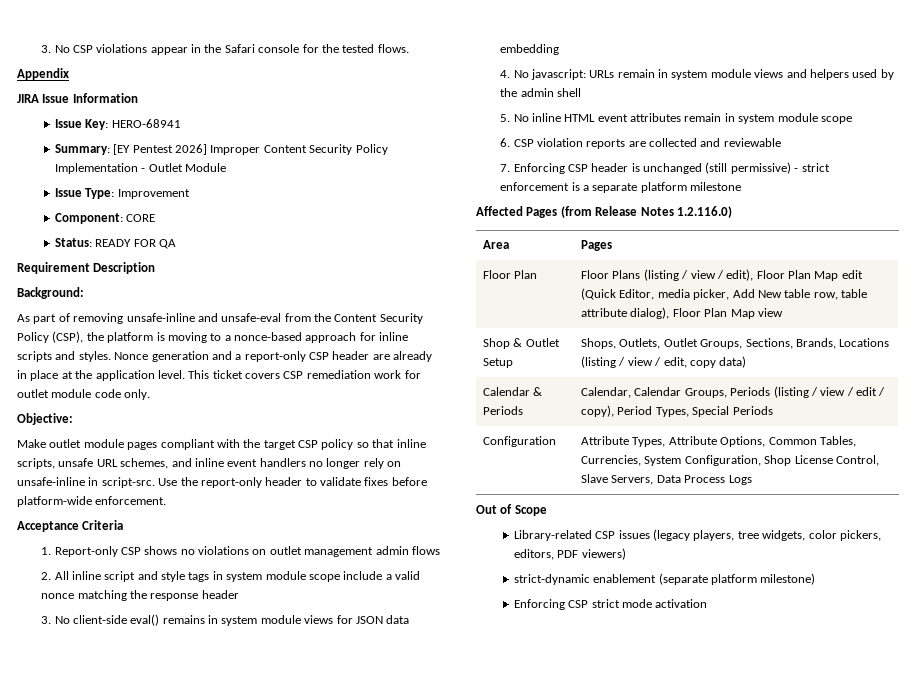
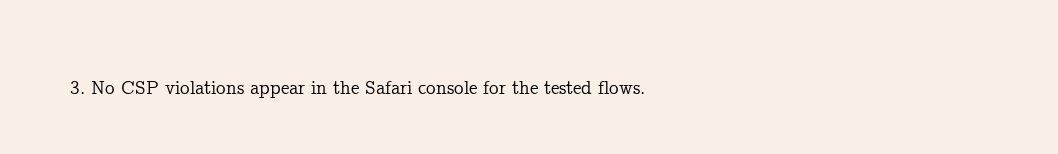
- Appendix
- JIRA Issue Information
- Issue Key: HERO-68941
- Summary: [EY Pentest 2026] Improper Content Security Policy Implementation - Outlet Module
- Issue Type: Improvement
- Component: CORE
- Status: READY FOR QA
- Requirement Description
- Background:
- As part of removing unsafe-inline and unsafe-eval from the Content Security Policy (CSP), the platform is moving to a nonce-based approach for inline scripts and styles. Nonce generation and a report-only CSP header are already in place at the application level. This ticket covers CSP remediation work for outlet module code only.
- Objective:
- Make outlet module pages compliant with the target CSP policy so that inline scripts, unsafe URL schemes, and inline event handlers no longer rely on unsafe-inline in script-src. Use the report-only header to validate fixes before platform-wide enforcement.
- Acceptance Criteria
- 1. Report-only CSP shows no violations on outlet management admin flows
- 2. All inline script and style tags in system module scope include a valid nonce matching the response header
- 3. No client-side eval() remains in system module views for JSON data embedding
- 4. No javascript: URLs remain in system module views and helpers used by the admin shell
- 5. No inline HTML event attributes remain in system module scope
- 6. CSP violation reports are collected and reviewable
- 7. Enforcing CSP header is unchanged (still permissive) - strict enforcement is a separate platform milestone
- Affected Pages (from Release Notes 1.2.116.0)
- Area | Pages
- Floor Plan | Floor Plans (listing / view / edit), Floor Plan Map edit (Quick Editor, media picker, Add New table row, table attribute dialog), Floor Plan Map view
- Shop & Outlet Setup | Shops, Outlets, Outlet Groups, Sections, Brands, Locations (listing / view / edit, copy data)
- Calendar & Periods | Calendar, Calendar Groups, Periods (listing / view / edit / copy), Period Types, Special Periods
- Configuration | Attribute Types, Attribute Options, Common Tables, Currencies, System Configuration, Shop License Control, Slave Servers, Data Process Logs
- Out of Scope
- Library-related CSP issues (legacy players, tree widgets, color pickers, editors, PDF viewers)
- strict-dynamic enablement (separate platform milestone)
- Enforcing CSP strict mode activation

